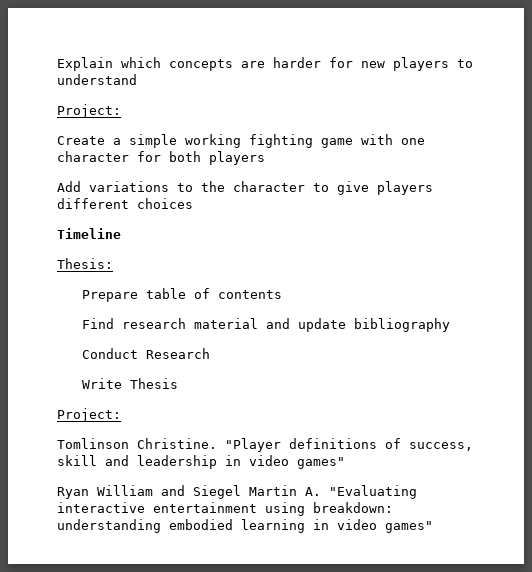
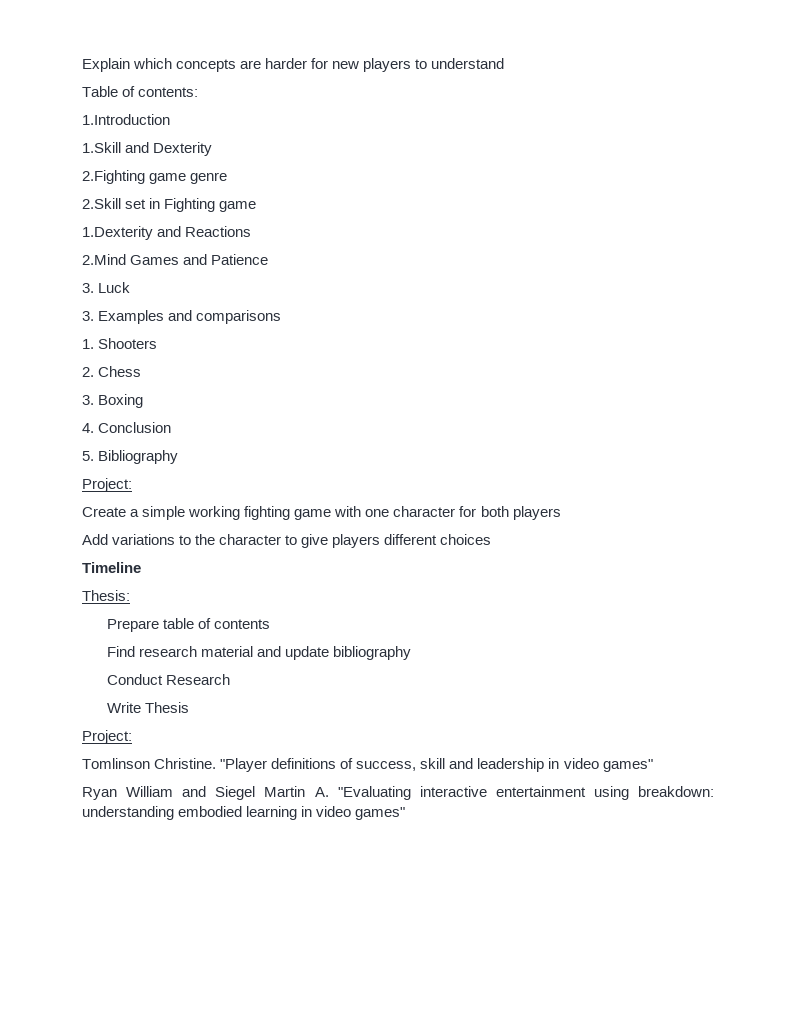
+ Table of contents:
+ 1.Introduction
+ 1.Skill and Dexterity
+ 2.Fighting game genre
+ 2.Skill set in Fighting game
+ 1.Dexterity and Reactions
+ 2.Mind Games and Patience
+ 3. Luck
+ 3. Examples and comparisons
+ 1. Shooters
+ 2. Chess
+ 3. Boxing
+ 4. Conclusion
+ 5. Bibliography

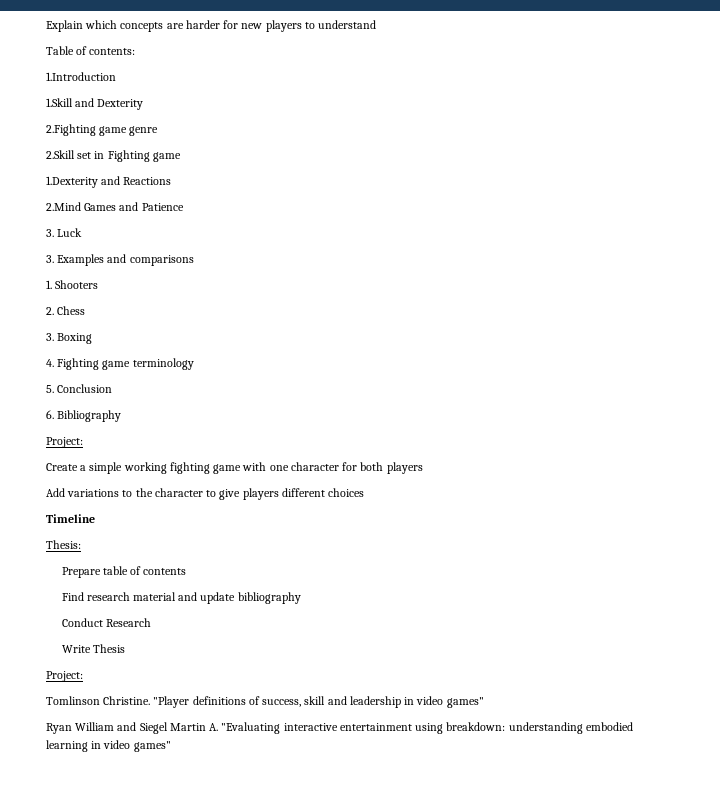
- 4. Conclusion
+ 4. Fighting game terminology
+ 5. Conclusion
- 5. Bibliography
+ 6. Bibliography

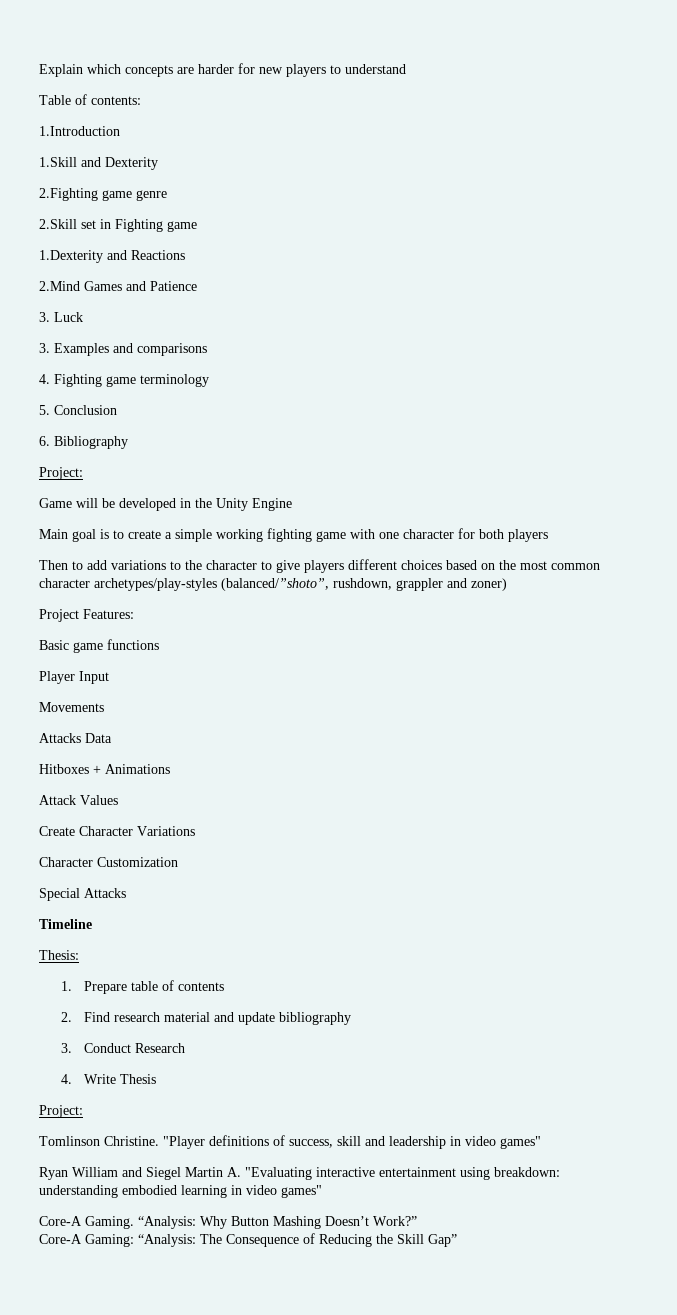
- 1. Shooters
- 2. Chess
- 3. Boxing
- Create a simple working fighting game with one character for both players
+ Game will be developed in the Unity Engine
+ Main goal is to create a simple working fighting game with one character for both players
- Add variations to the character to give players different choices
+ Then to add variations to the character to give players different choices based on the most common character archetypes/play-styles (balanced/”shoto”, rushdown, grappler and zoner)
+ Project Features:
+ Basic game functions
+ Player Input
+ Movements
+ Attacks Data
+ Hitboxes + Animations
+ Attack Values
+ Create Character Variations
+ Character Customization
+ Special Attacks
- Prepare table of contents
+ 1. Prepare table of contents
- Find research material and update bibliography
+ 2. Find research material and update bibliography
- Conduct Research
+ 3. Conduct Research
- Write Thesis
+ 4. Write Thesis
+ Core-A Gaming. “Analysis: Why Button Mashing Doesn’t Work?”
+ Core-A Gaming: “Analysis: The Consequence of Reducing the Skill Gap”

